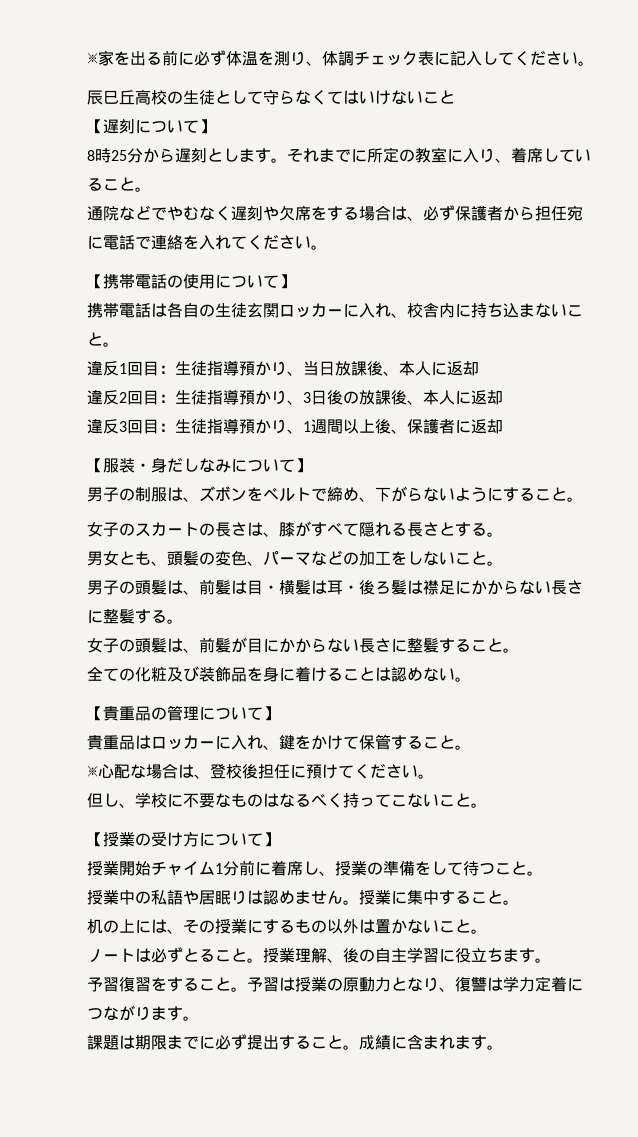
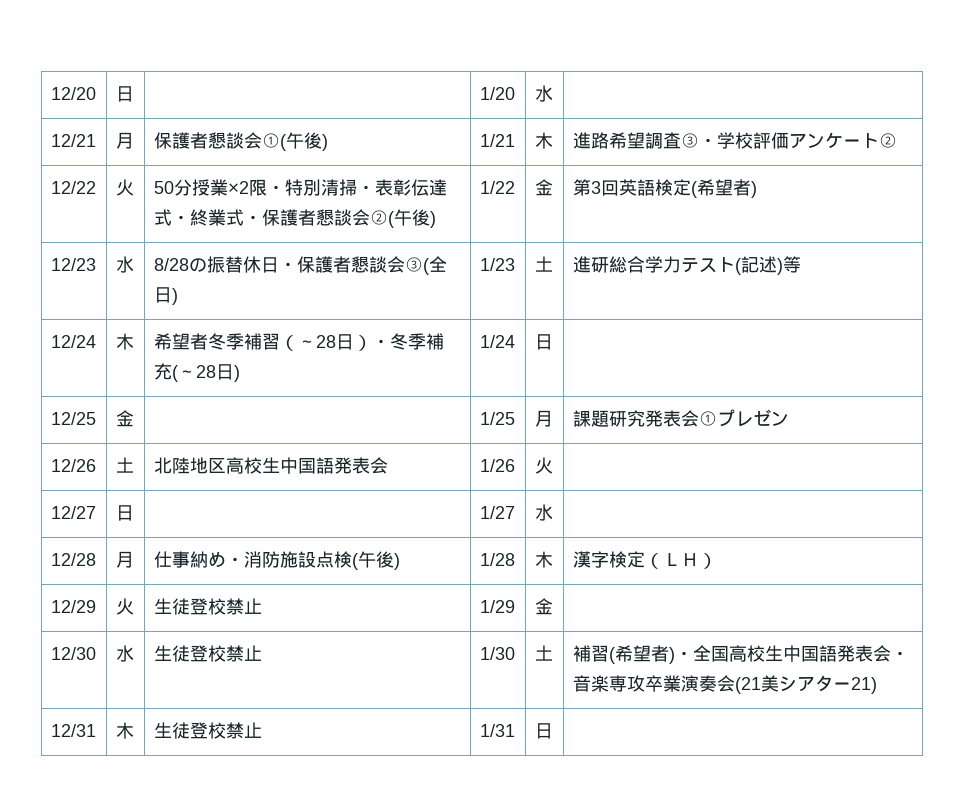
- ※家を出る前に必ず体温を測り、体調チェック表に記入してください。
- 辰巳丘高校の生徒として守らなくてはいけないこと
- 【遅刻について】
- 8時25分から遅刻とします。それまでに所定の教室に入り、着席していること。
- 通院などでやむなく遅刻や欠席をする場合は、必ず保護者から担任宛に電話で連絡を入れてください。
- 【携帯電話の使用について】
- 携帯電話は各自の生徒玄関ロッカーに入れ、校舎内に持ち込まないこと。
- 違反1回目：生徒指導預かり、当日放課後、本人に返却
- 違反2回目：生徒指導預かり、3日後の放課後、本人に返却
- 違反3回目：生徒指導預かり、1週間以上後、保護者に返却
- 【服装・身だしなみについて】
- 男子の制服は、ズボンをベルトで締め、下がらないようにすること。
- 女子のスカートの長さは、膝がすべて隠れる長さとする。
- 男女とも、頭髪の変色、パーマなどの加工をしないこと。
- 男子の頭髪は、前髪は目・横髪は耳・後ろ髪は襟足にかからない長さに整髪する。
- 女子の頭髪は、前髪が目にかからない長さに整髪すること。
- 全ての化粧及び装飾品を身に着けることは認めない。
- 【貴重品の管理について】
- 貴重品はロッカーに入れ、鍵をかけて保管すること。
- ※心配な場合は、登校後担任に預けてください。
- 但し、学校に不要なものはなるべく持ってこないこと。
- 【授業の受け方について】
- 授業開始チャイム1分前に着席し、授業の準備をして待つこと。
- 授業中の私語や居眠りは認めません。授業に集中すること。
- 机の上には、その授業にするもの以外は置かないこと。
- ノートは必ずとること。授業理解、後の自主学習に役立ちます。
- 予習復習をすること。予習は授業の原動力となり、復讐は学力定着につながります。
- 課題は期限までに必ず提出すること。成績に含まれます。
+ 12/20 | 日 | | 1/20 | 水 |
+ 12/21 | 月 | 保護者懇談会①(午後) | 1/21 | 木 | 進路希望調査③・学校評価アンケート②
+ 12/22 | 火 | 50分授業✕2限・特別清掃・表彰伝達式・終業式・保護者懇談会②(午後) | 1/22 | 金 | 第3回英語検定(希望者)
+ 12/23 | 水 | 8/28の振替休日・保護者懇談会③(全日) | 1/23 | 土 | 進研総合学力テスト(記述)等
+ 12/24 | 木 | 希望者冬季補習（～28日）・冬季補充(～28日) | 1/24 | 日 |
+ 12/25 | 金 | | 1/25 | 月 | 課題研究発表会①プレゼン
+ 12/26 | 土 | 北陸地区高校生中国語発表会 | 1/26 | 火 |
+ 12/27 | 日 | | 1/27 | 水 |
+ 12/28 | 月 | 仕事納め・消防施設点検(午後) | 1/28 | 木 | 漢字検定（ＬＨ）
+ 12/29 | 火 | 生徒登校禁止 | 1/29 | 金 |
+ 12/30 | 水 | 生徒登校禁止 | 1/30 | 土 | 補習(希望者)・全国高校生中国語発表会・音楽専攻卒業演奏会(21美シアター21)
+ 12/31 | 木 | 生徒登校禁止 | 1/31 | 日 |

